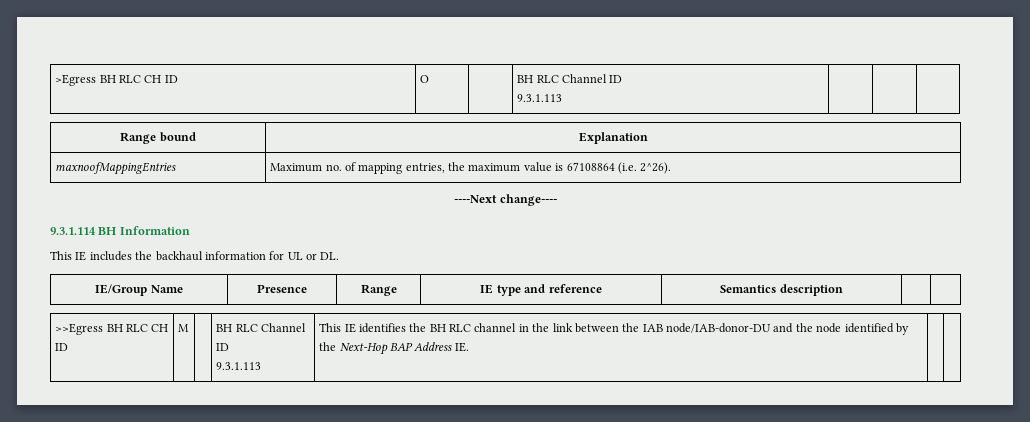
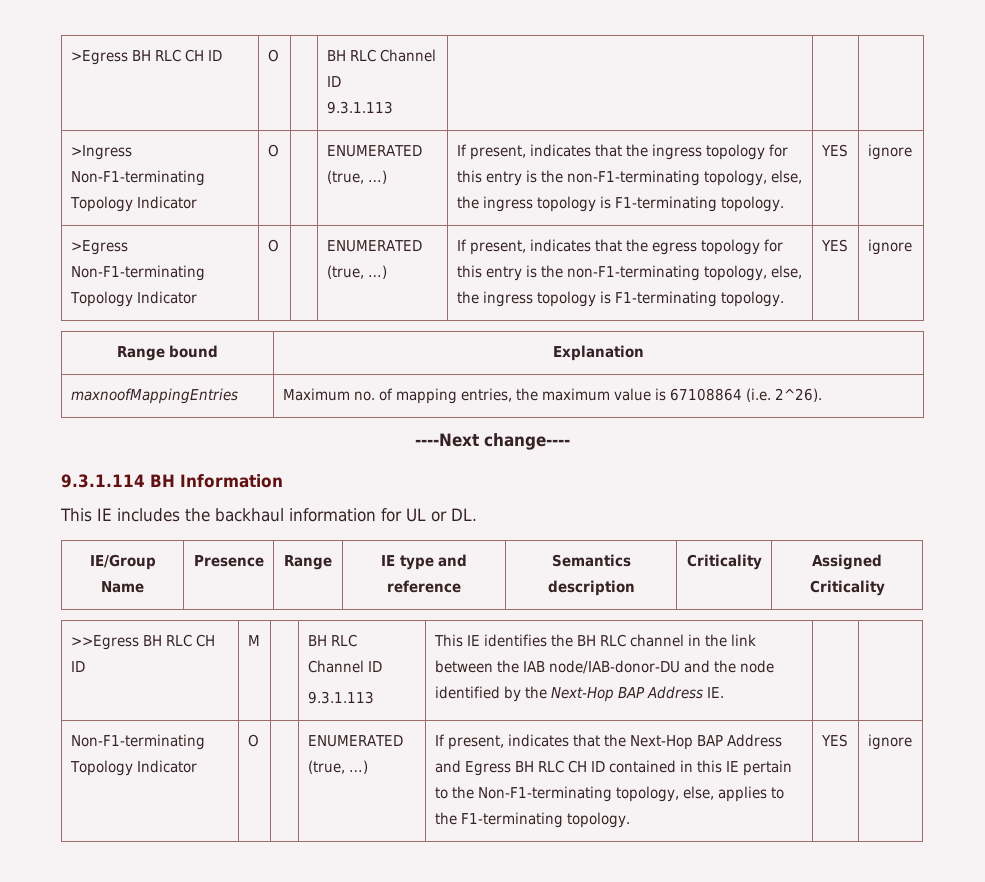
+ >Ingress Non-F1-terminating Topology Indicator | O | | ENUMERATED (true, …) | If present, indicates that the ingress topology for this entry is the non-F1-terminating topology, else, the ingress topology is F1-terminating topology. | YES | ignore
+ >Egress Non-F1-terminating Topology Indicator | O | | ENUMERATED (true, …) | If present, indicates that the egress topology for this entry is the non-F1-terminating topology, else, the ingress topology is F1-terminating topology. | YES | ignore
- IE/Group Name | Presence | Range | IE type and reference | Semantics description | |
+ IE/Group Name | Presence | Range | IE type and reference | Semantics description | Criticality | Assigned Criticality
+ Non-F1-terminating Topology Indicator | O | | ENUMERATED (true, …) | If present, indicates that the Next-Hop BAP Address and Egress BH RLC CH ID contained in this IE pertain to the Non-F1-terminating topology, else, applies to the F1-terminating topology. | YES | ignore

